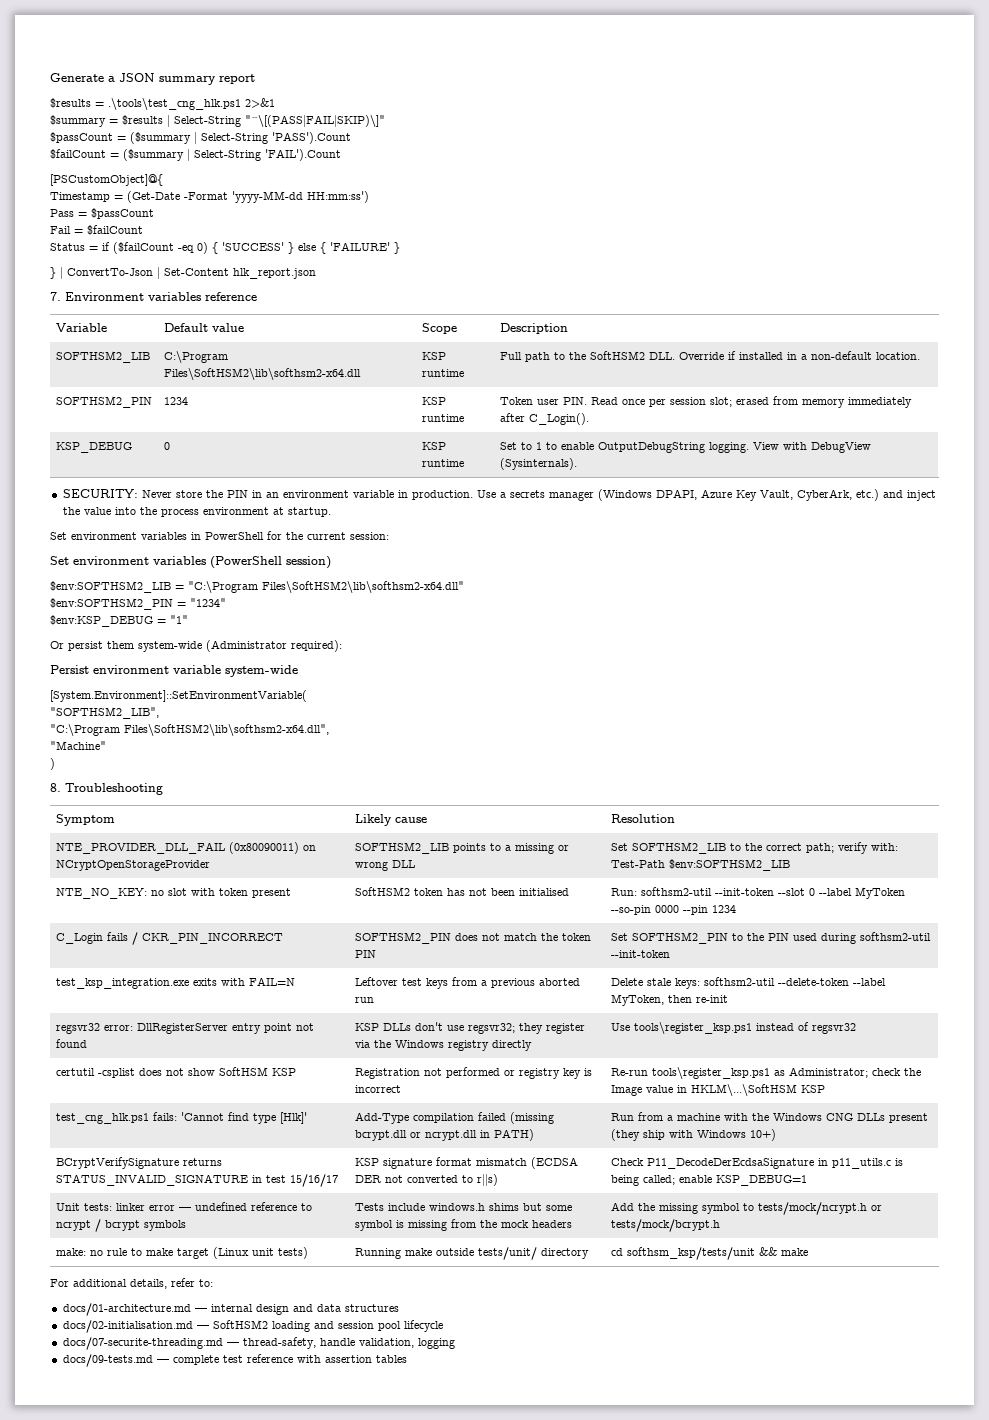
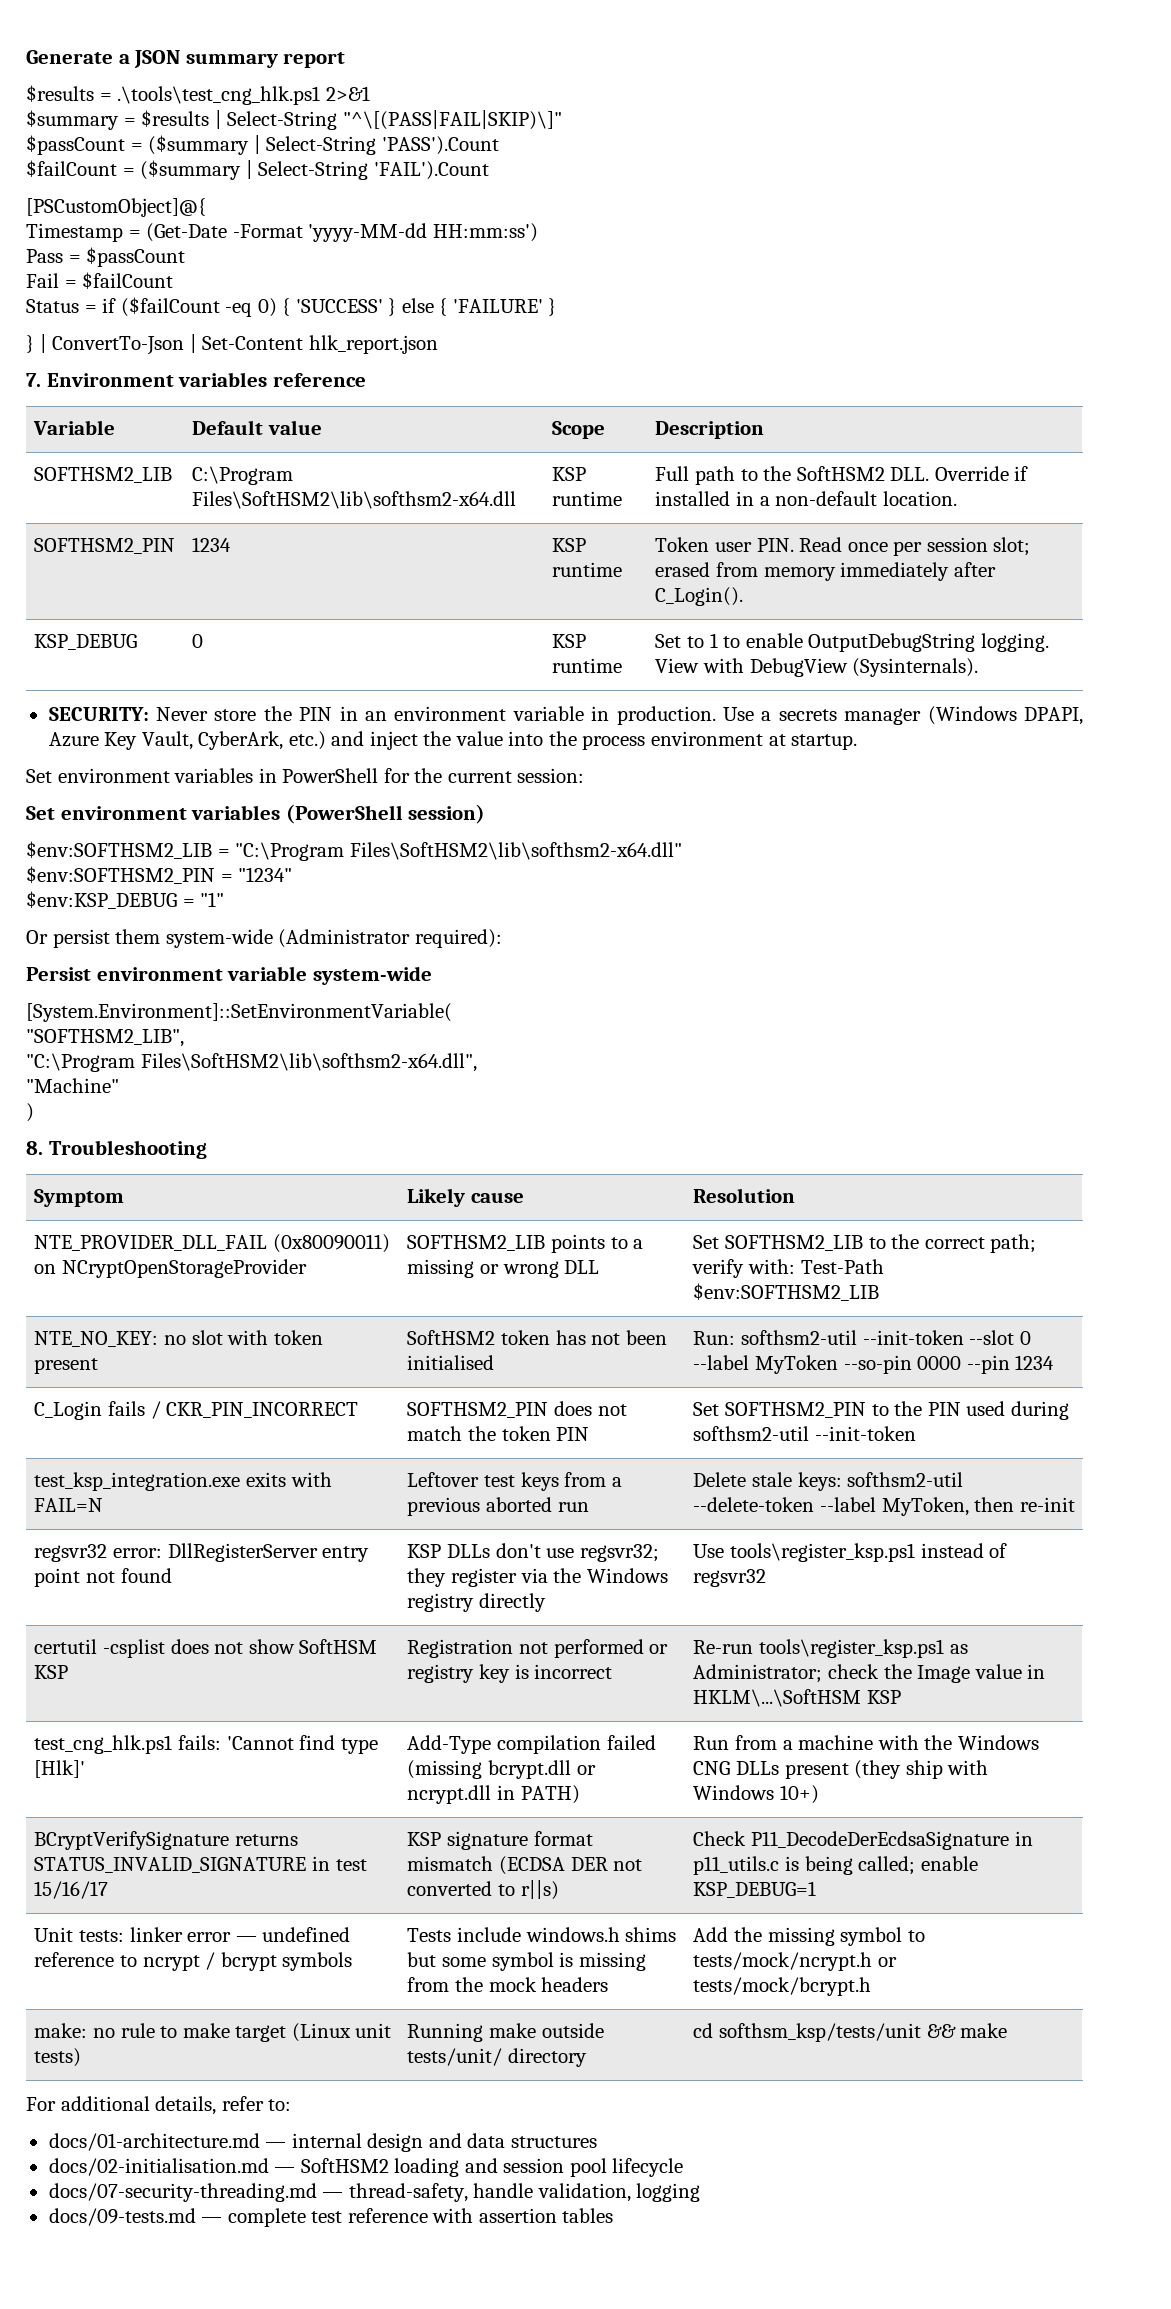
- docs/07-securite-threading.md — thread-safety, handle validation, logging
+ docs/07-security-threading.md — thread-safety, handle validation, logging

